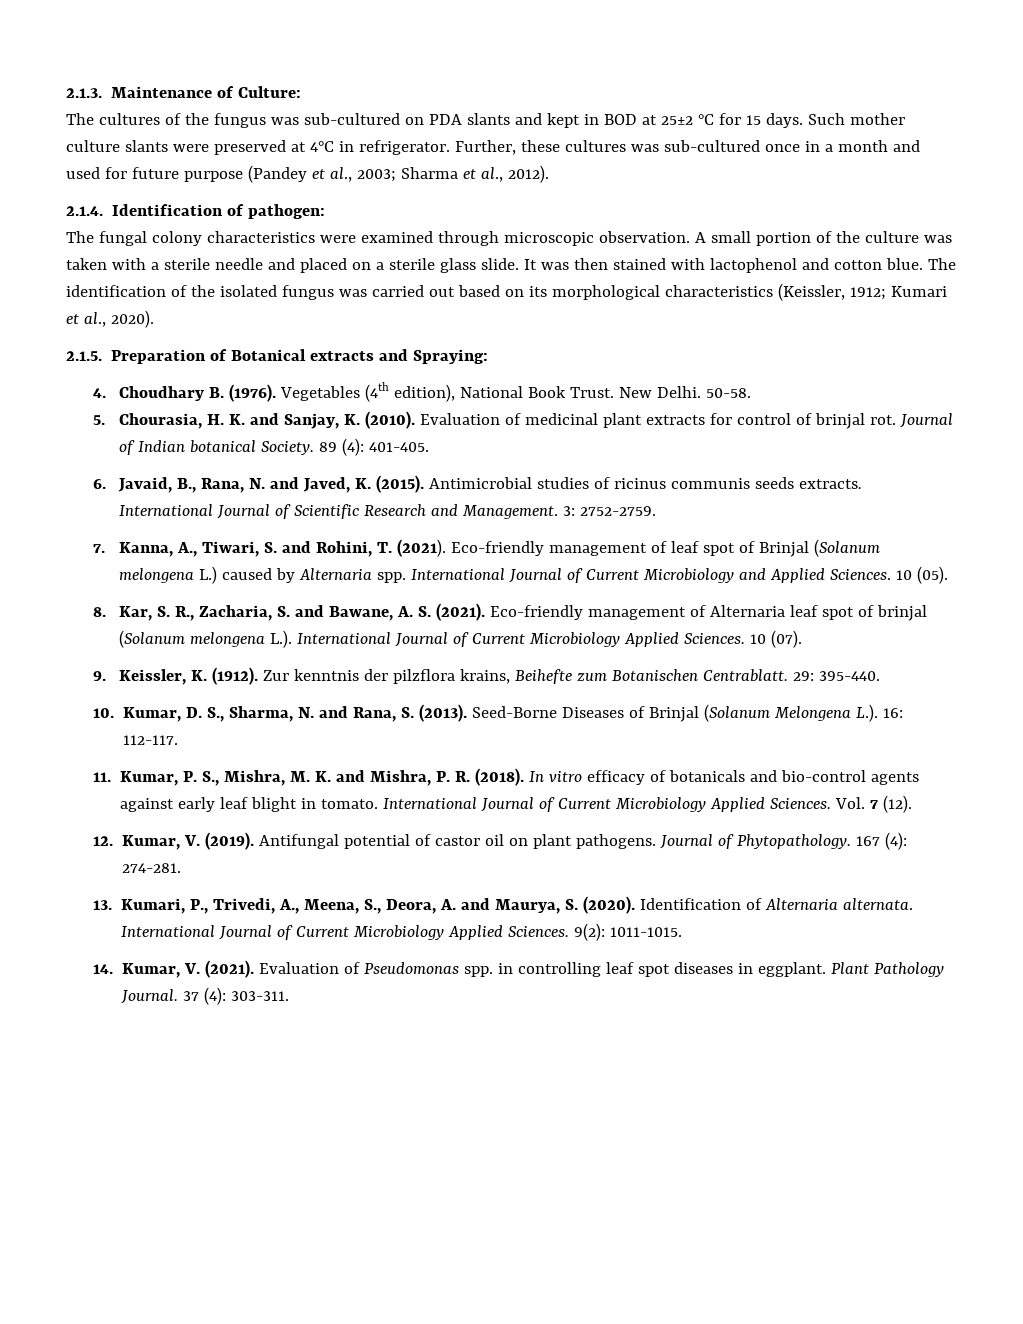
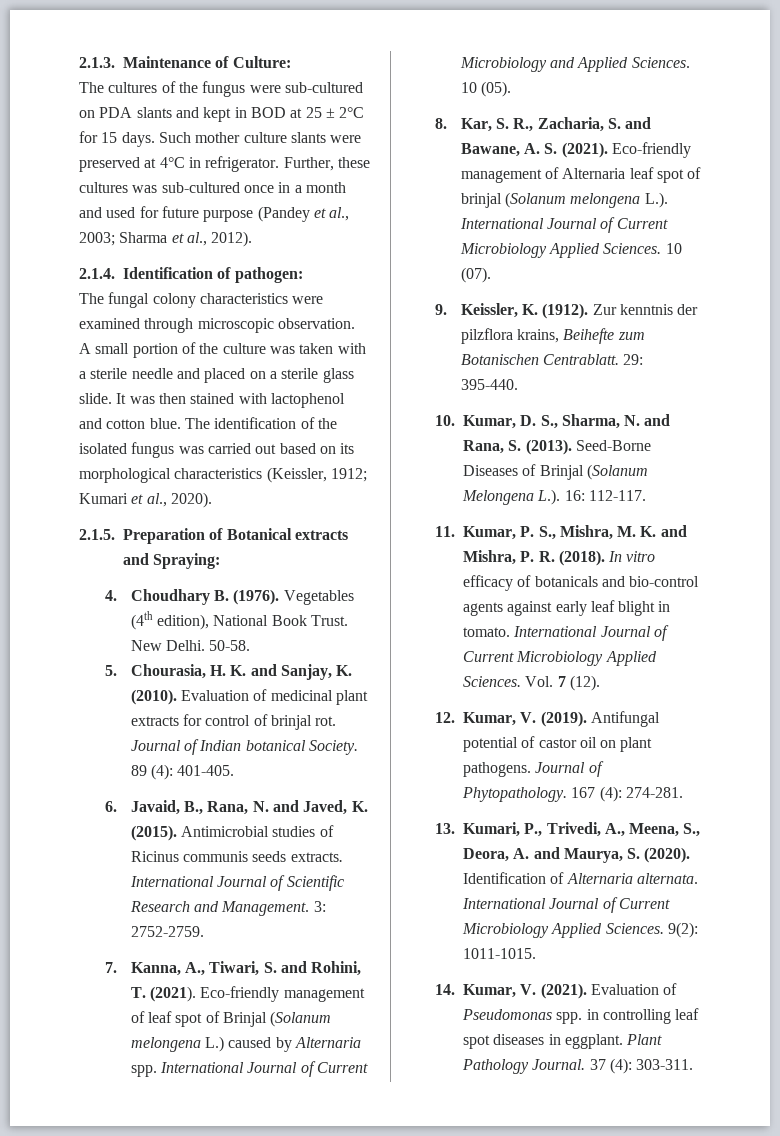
- The cultures of the fungus was sub-cultured on PDA slants and kept in BOD at 25±2 °C for 15 days.
+ The cultures of the fungus were sub-cultured on PDA slants and kept in BOD at 25 ± 2°C for 15 days.
- Antimicrobial studies of ricinus communis seeds extracts.
+ Antimicrobial studies of Ricinus communis seeds extracts.

